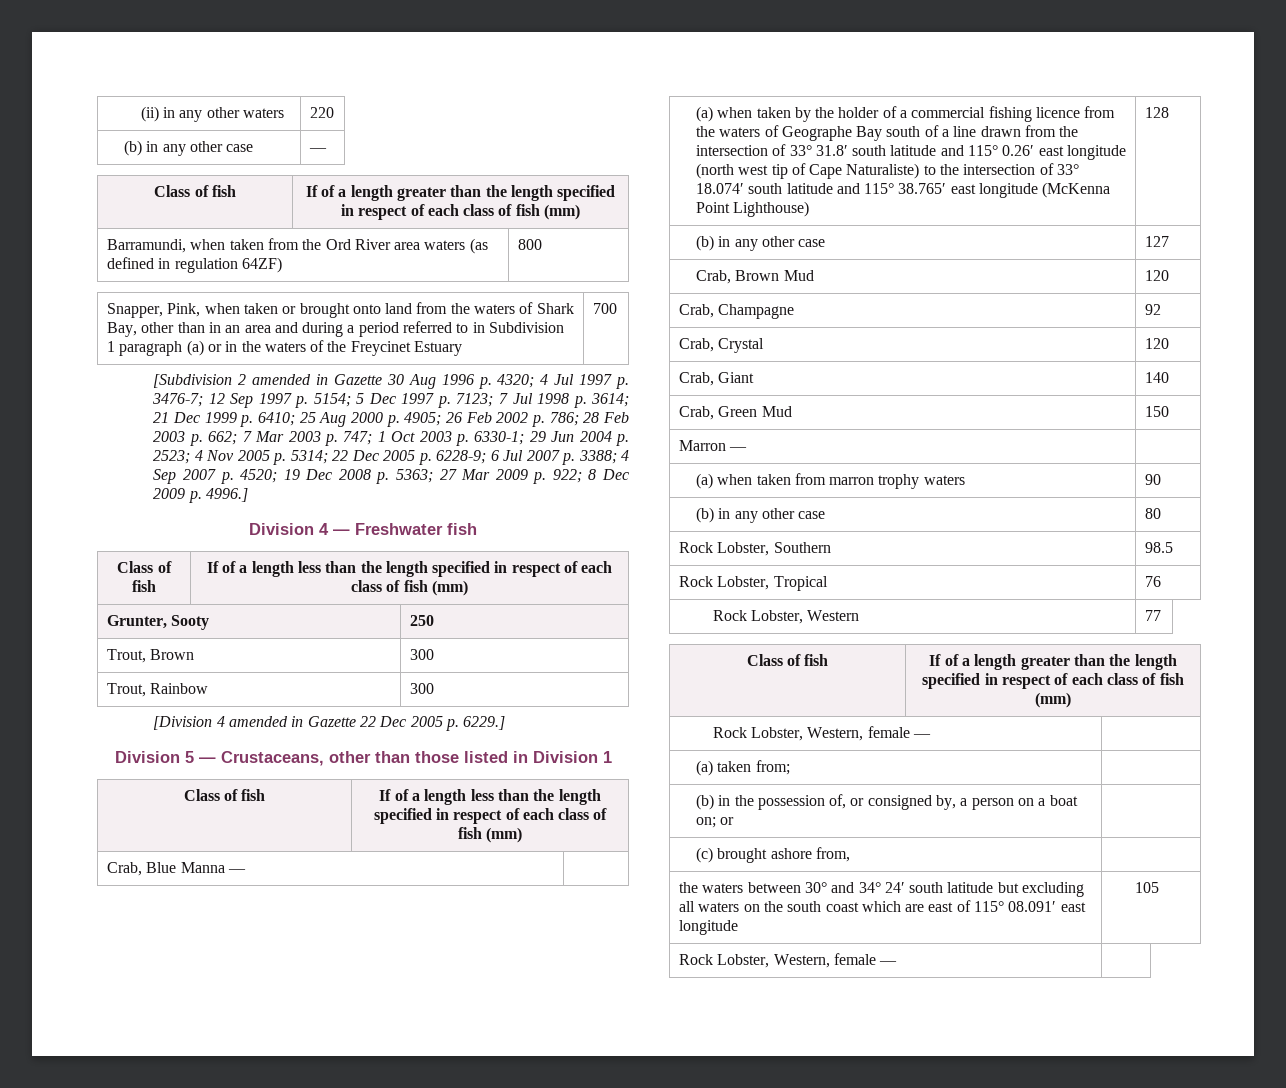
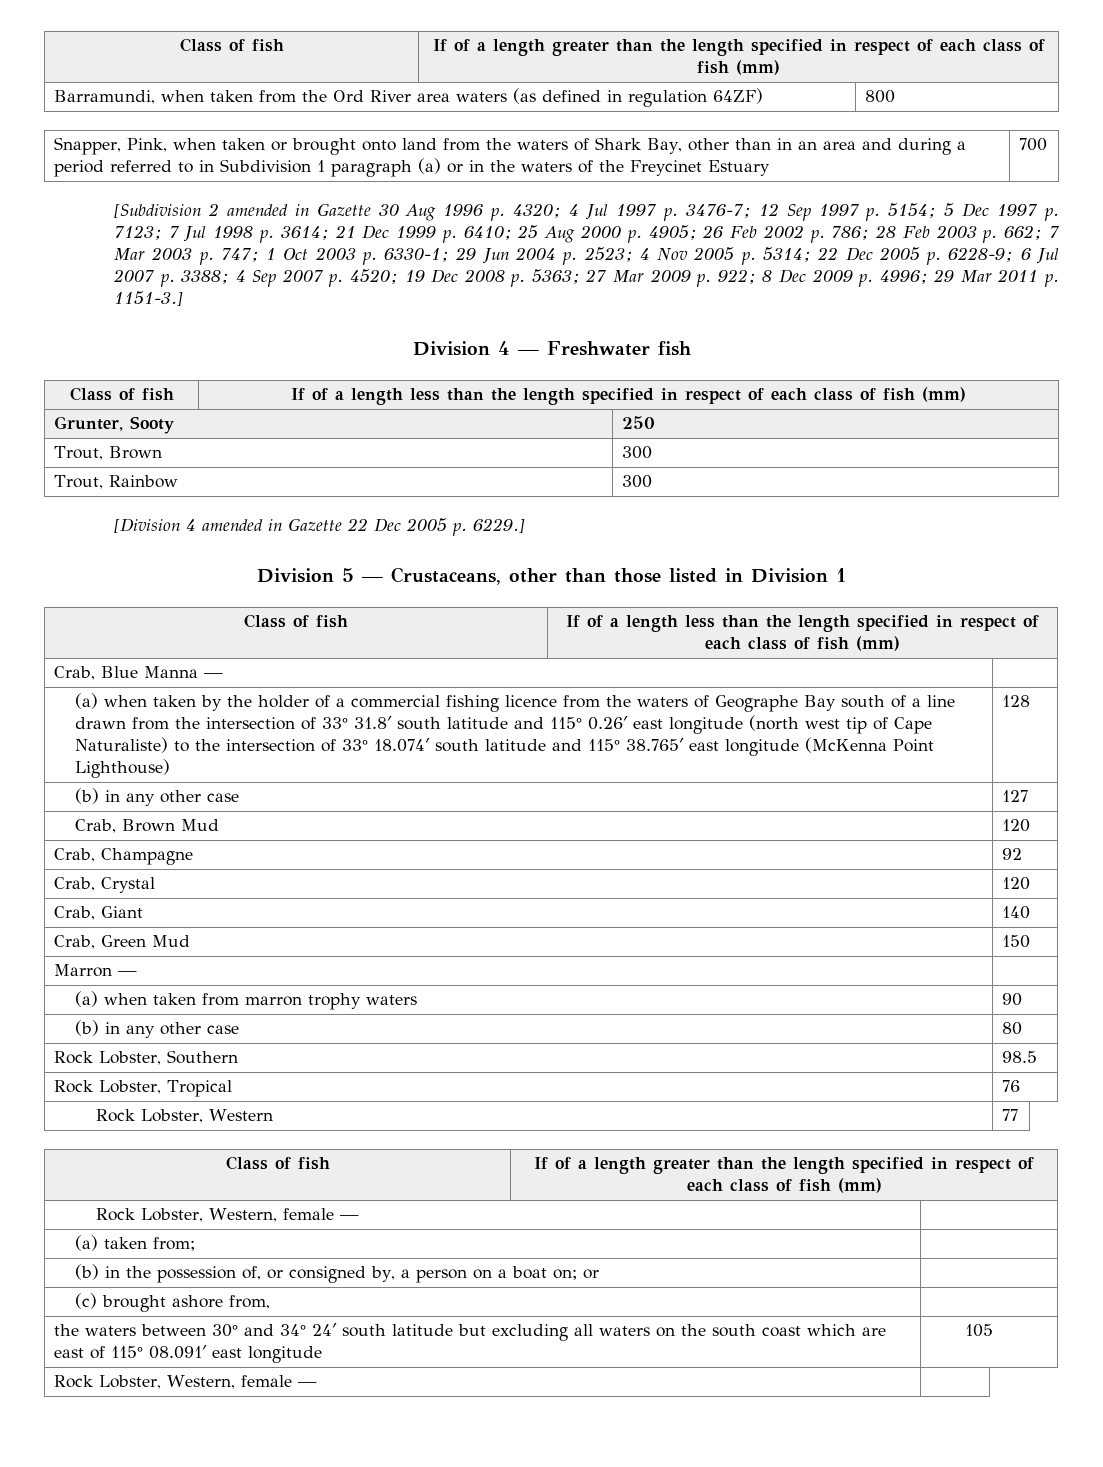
- (ii) in any other waters | 220
- (b) in any other case | —
- 8 Dec 2009 p. 4996.]
+ 8 Dec 2009 p. 4996; 29 Mar 2011 p. 1151-3.]

